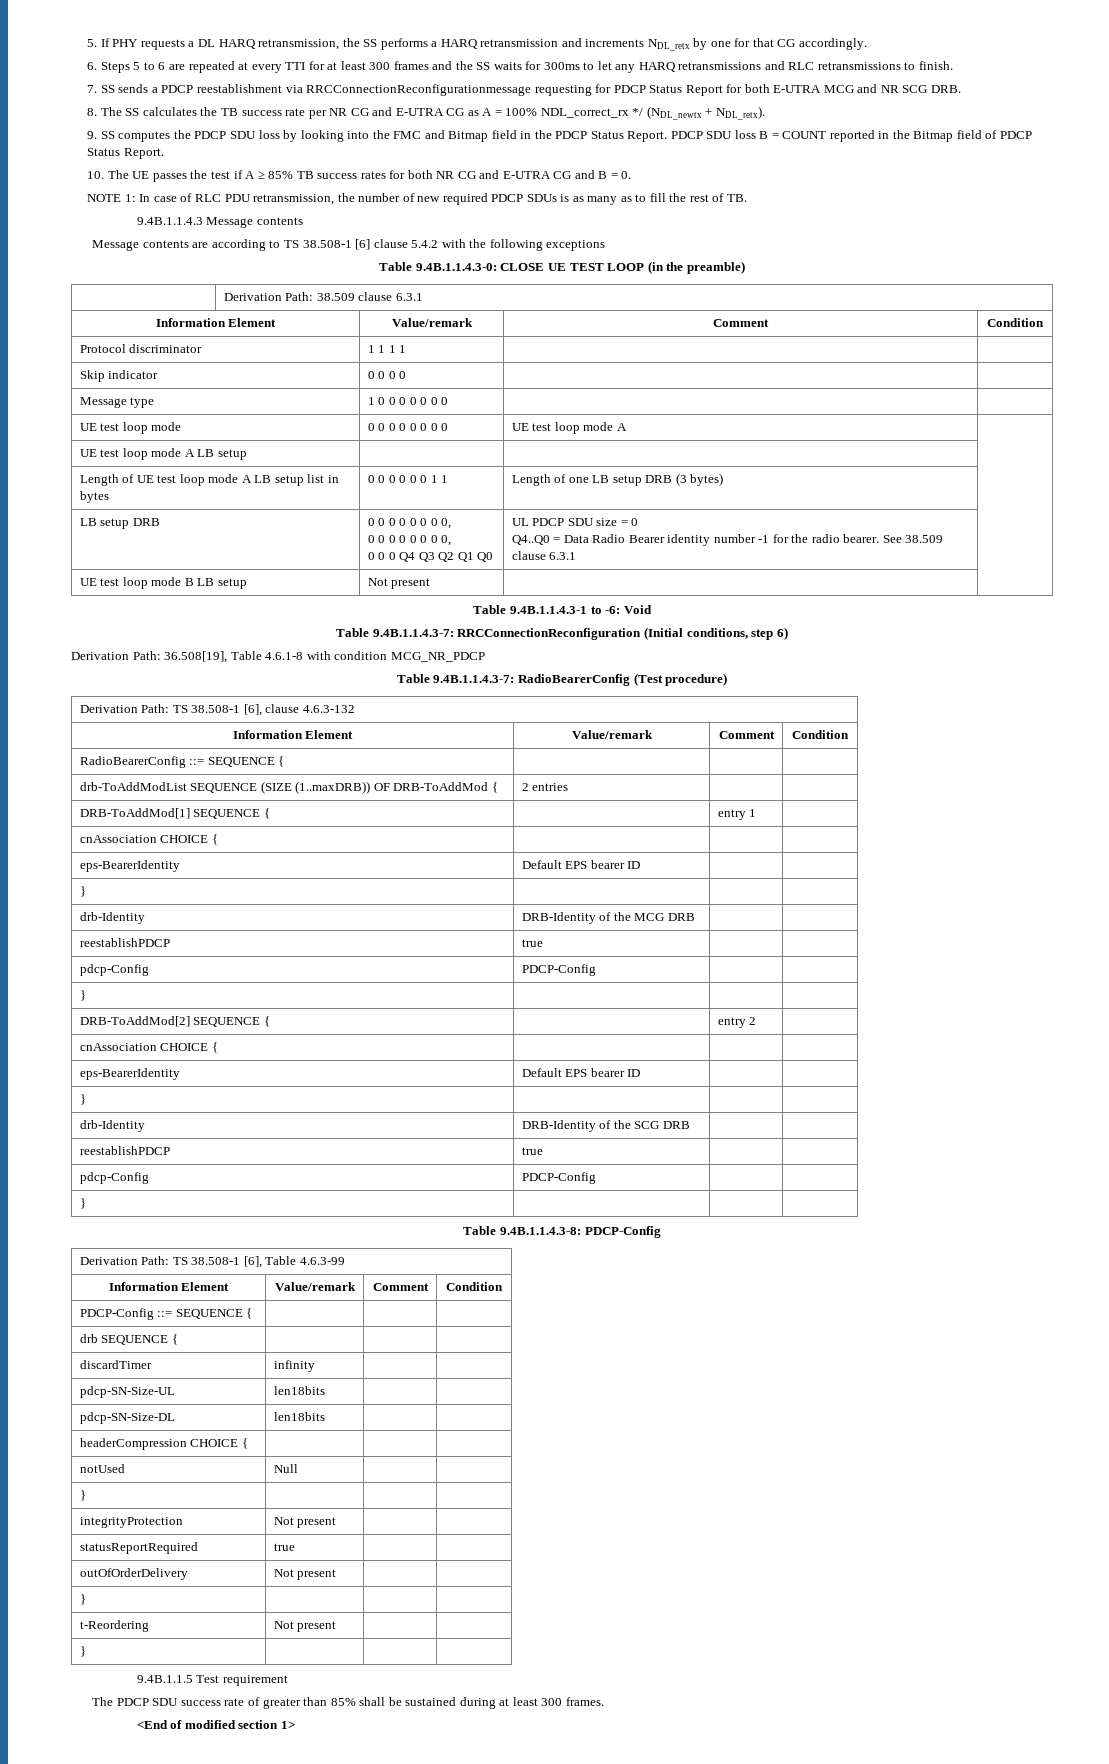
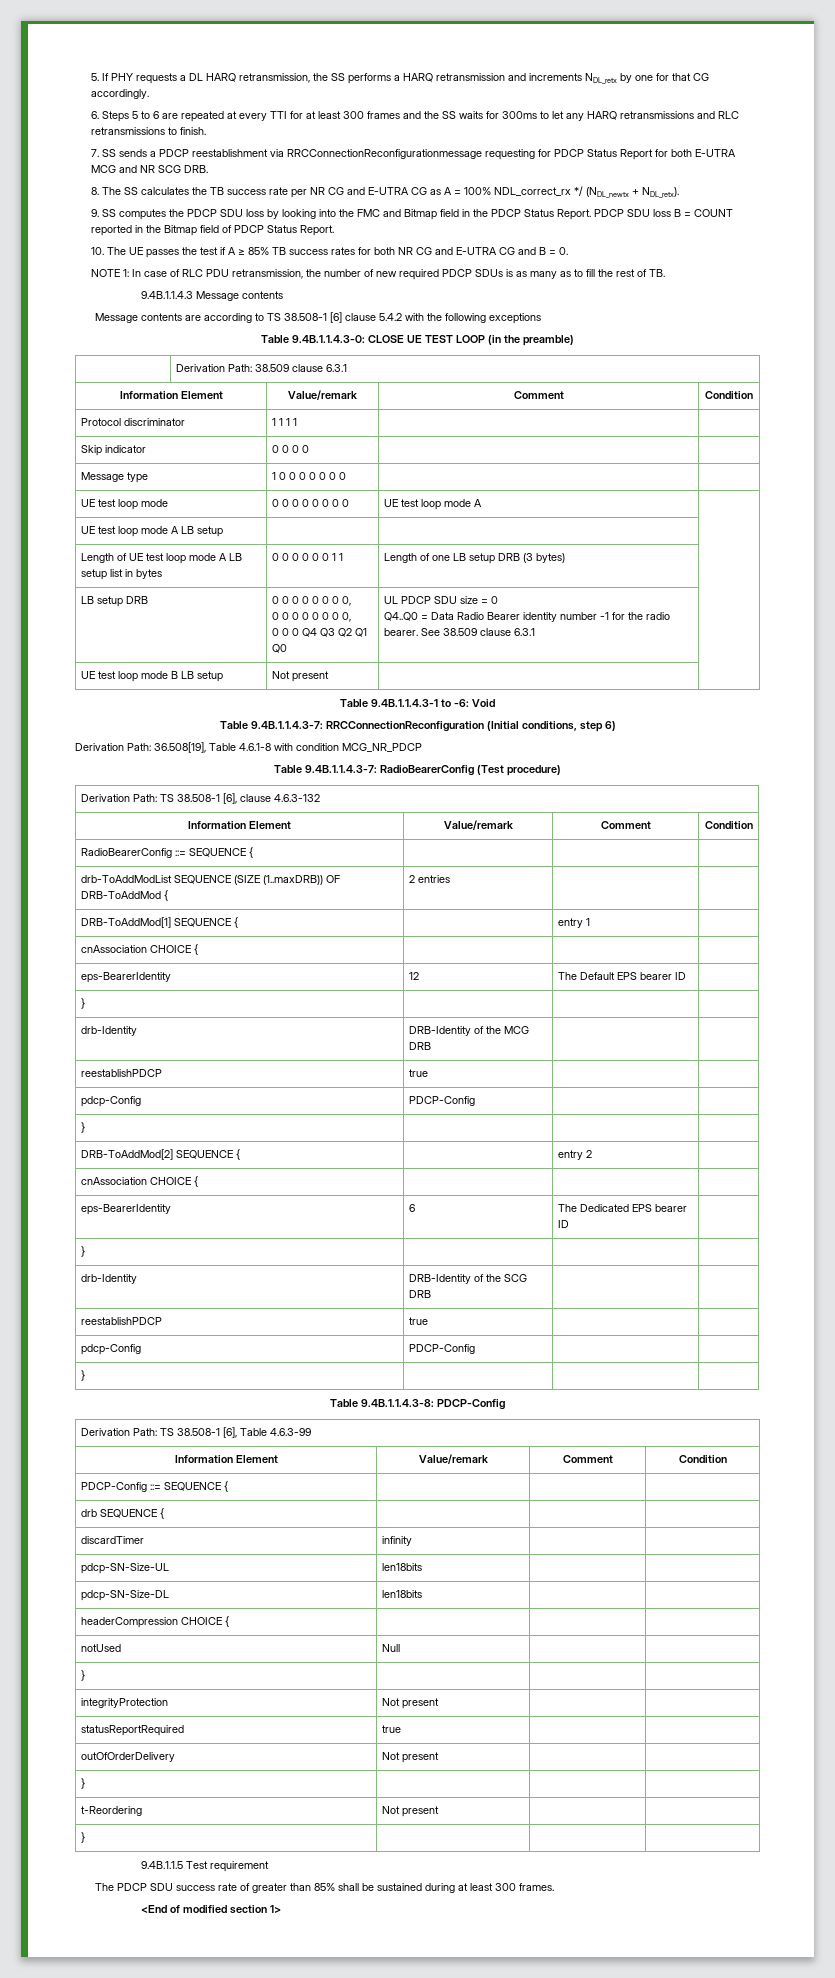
  DRB-ToAddMod[1] SEQUENCE { | | entry 1 |
  cnAssociation CHOICE { | | |
- eps-BearerIdentity | Default EPS bearer ID | |
+ eps-BearerIdentity | 12 | The Default EPS bearer ID |
  DRB-ToAddMod[2] SEQUENCE { | | entry 2 |
  cnAssociation CHOICE { | | |
- eps-BearerIdentity | Default EPS bearer ID | |
+ eps-BearerIdentity | 6 | The Dedicated EPS bearer ID |

